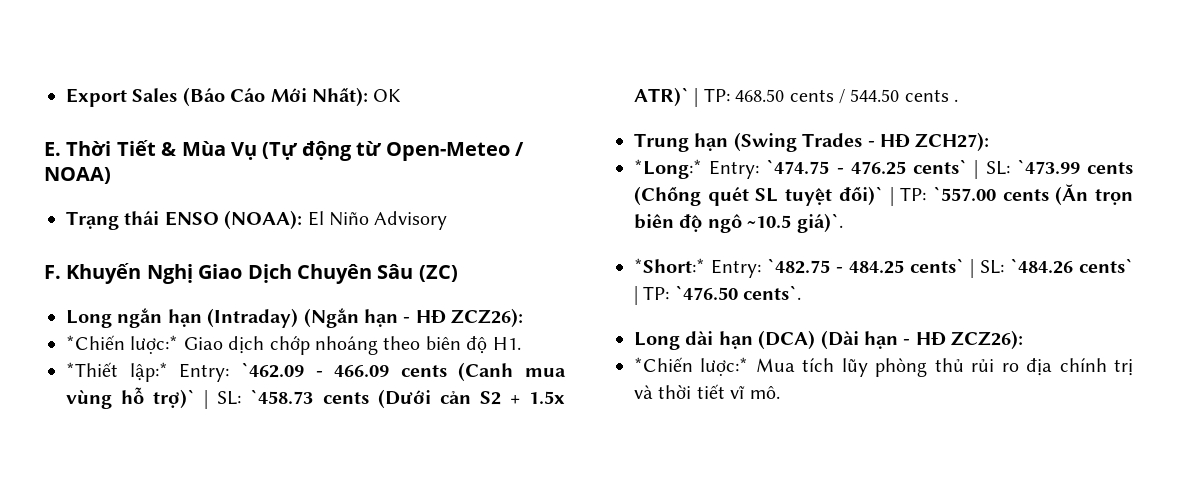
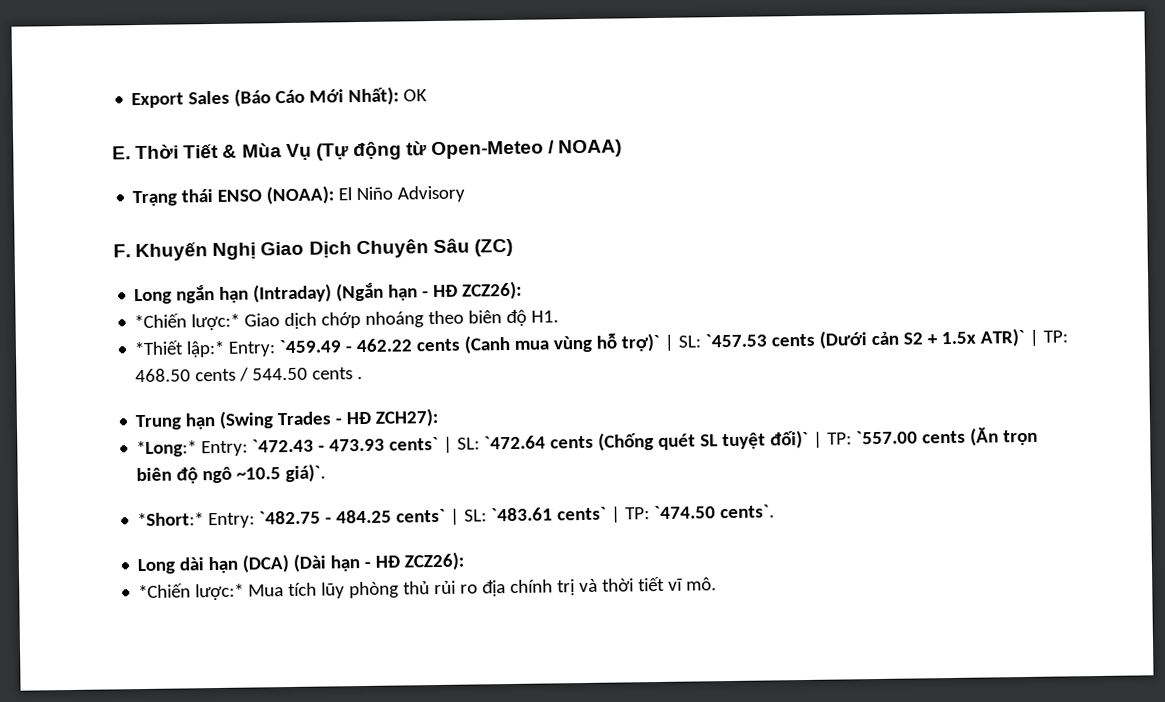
- *Thiết lập:* Entry: `462.09 - 466.09 cents (Canh mua vùng hỗ trợ)` | SL: `458.73 cents (Dưới cản S2 + 1.5x ATR)` | TP: 468.50 cents / 544.50 cents .
+ *Thiết lập:* Entry: `459.49 - 462.22 cents (Canh mua vùng hỗ trợ)` | SL: `457.53 cents (Dưới cản S2 + 1.5x ATR)` | TP: 468.50 cents / 544.50 cents .
- *Long:* Entry: `474.75 - 476.25 cents` | SL: `473.99 cents (Chống quét SL tuyệt đối)` | TP: `557.00 cents (Ăn trọn biên độ ngô ~10.5 giá)`.
+ *Long:* Entry: `472.43 - 473.93 cents` | SL: `472.64 cents (Chống quét SL tuyệt đối)` | TP: `557.00 cents (Ăn trọn biên độ ngô ~10.5 giá)`.
- *Short:* Entry: `482.75 - 484.25 cents` | SL: `484.26 cents` | TP: `476.50 cents`.
+ *Short:* Entry: `482.75 - 484.25 cents` | SL: `483.61 cents` | TP: `474.50 cents`.

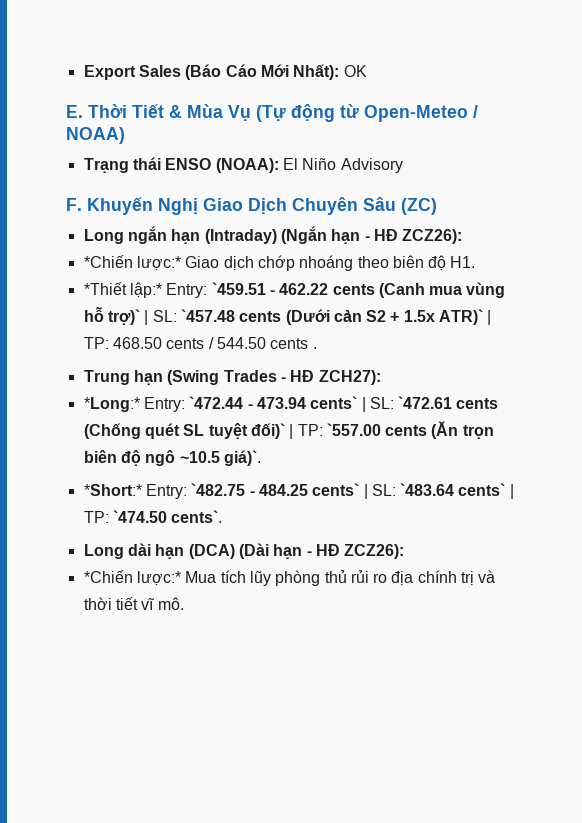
- *Thiết lập:* Entry: `459.49 - 462.22 cents (Canh mua vùng hỗ trợ)` | SL: `457.53 cents (Dưới cản S2 + 1.5x ATR)` | TP: 468.50 cents / 544.50 cents .
+ *Thiết lập:* Entry: `459.51 - 462.22 cents (Canh mua vùng hỗ trợ)` | SL: `457.48 cents (Dưới cản S2 + 1.5x ATR)` | TP: 468.50 cents / 544.50 cents .
- *Long:* Entry: `472.43 - 473.93 cents` | SL: `472.64 cents (Chống quét SL tuyệt đối)` | TP: `557.00 cents (Ăn trọn biên độ ngô ~10.5 giá)`.
+ *Long:* Entry: `472.44 - 473.94 cents` | SL: `472.61 cents (Chống quét SL tuyệt đối)` | TP: `557.00 cents (Ăn trọn biên độ ngô ~10.5 giá)`.
- *Short:* Entry: `482.75 - 484.25 cents` | SL: `483.61 cents` | TP: `474.50 cents`.
+ *Short:* Entry: `482.75 - 484.25 cents` | SL: `483.64 cents` | TP: `474.50 cents`.

